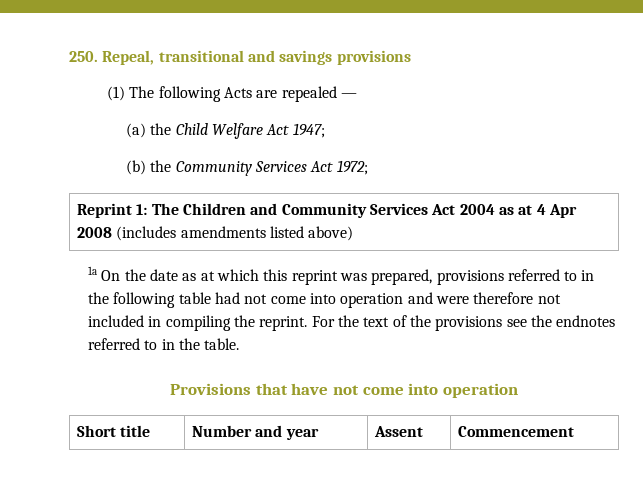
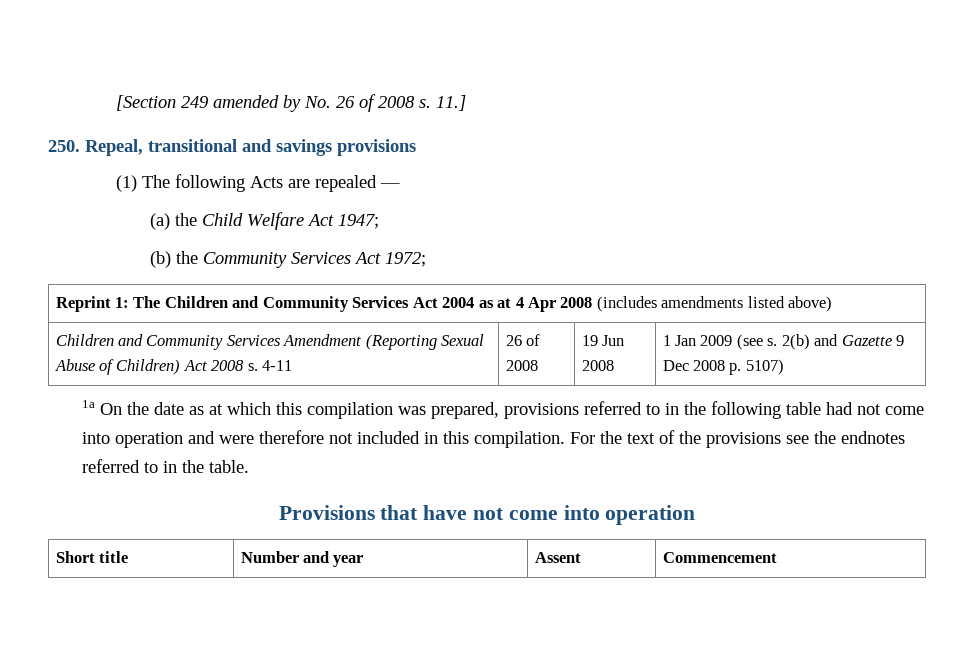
+ [Section 249 amended by No. 26 of 2008 s. 11.]
+ Children and Community Services Amendment (Reporting Sexual Abuse of Children) Act 2008 s. 4-11 | 26 of 2008 | 19 Jun 2008 | 1 Jan 2009 (see s. 2(b) and Gazette 9 Dec 2008 p. 5107)
- 1a On the date as at which this reprint was prepared, provisions referred to in the following table had not come into operation and were therefore not included in compiling the reprint.
+ 1a On the date as at which this compilation was prepared, provisions referred to in the following table had not come into operation and were therefore not included in this compilation.

